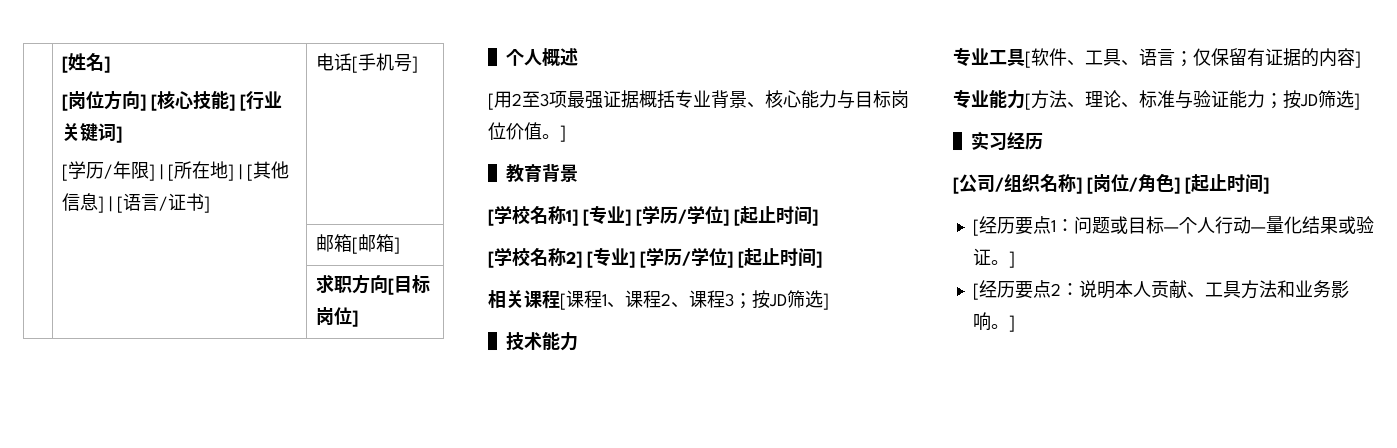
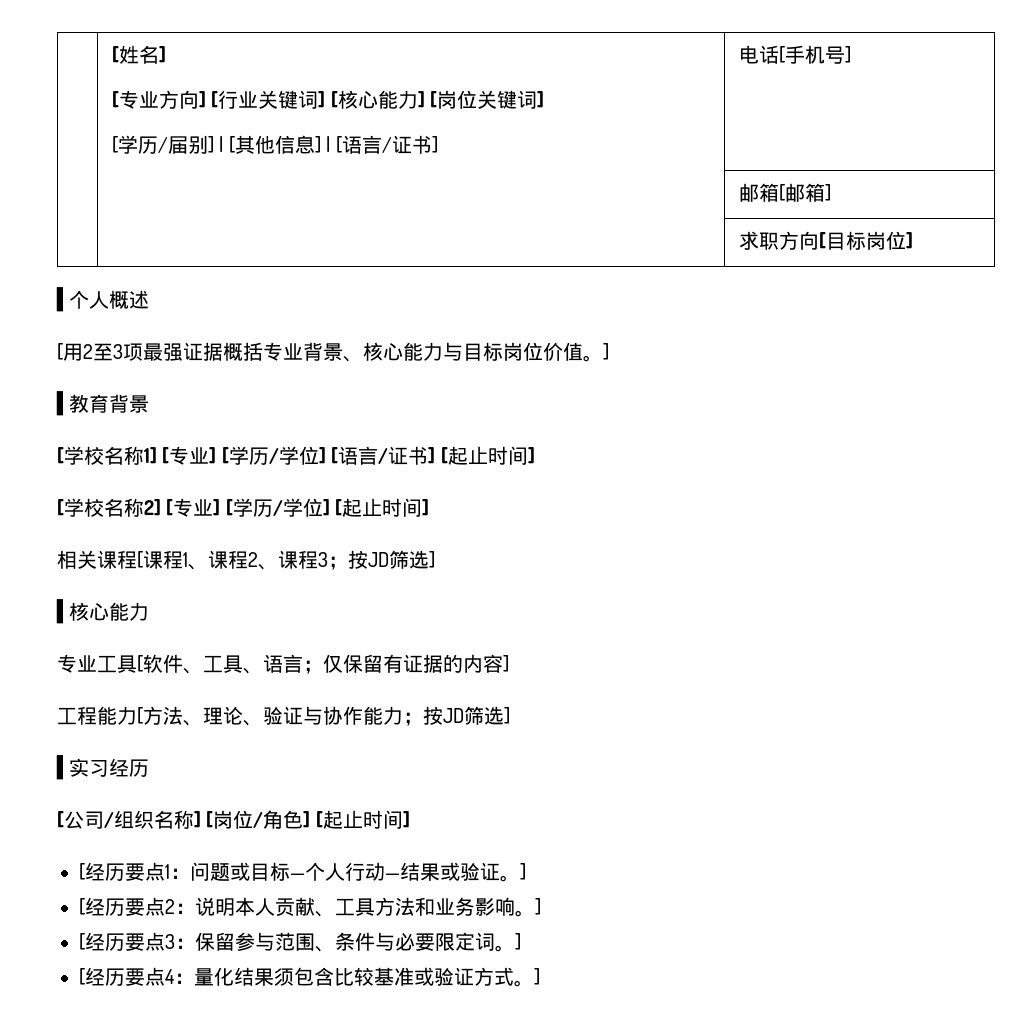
  | [姓名]
- [岗位方向] [核心技能] [行业关键词]
- [学历/年限] | [所在地] | [其他信息] | [语言/证书] | 电话[手机号]
+ [专业方向] [行业关键词] [核心能力] [岗位关键词]
+ [学历/届别] | [其他信息] | [语言/证书] | 电话[手机号]
- [学校名称1] [专业] [学历/学位] [起止时间]
+ [学校名称1] [专业] [学历/学位] [语言/证书] [起止时间]
- ▌技术能力
+ ▌核心能力
- 专业能力[方法、理论、标准与验证能力；按JD筛选]
+ 工程能力[方法、理论、验证与协作能力；按JD筛选]
- [经历要点1：问题或目标—个人行动—量化结果或验证。]
+ [经历要点1：问题或目标—个人行动—结果或验证。]
+ [经历要点3：保留参与范围、条件与必要限定词。]
+ [经历要点4：量化结果须包含比较基准或验证方式。]

